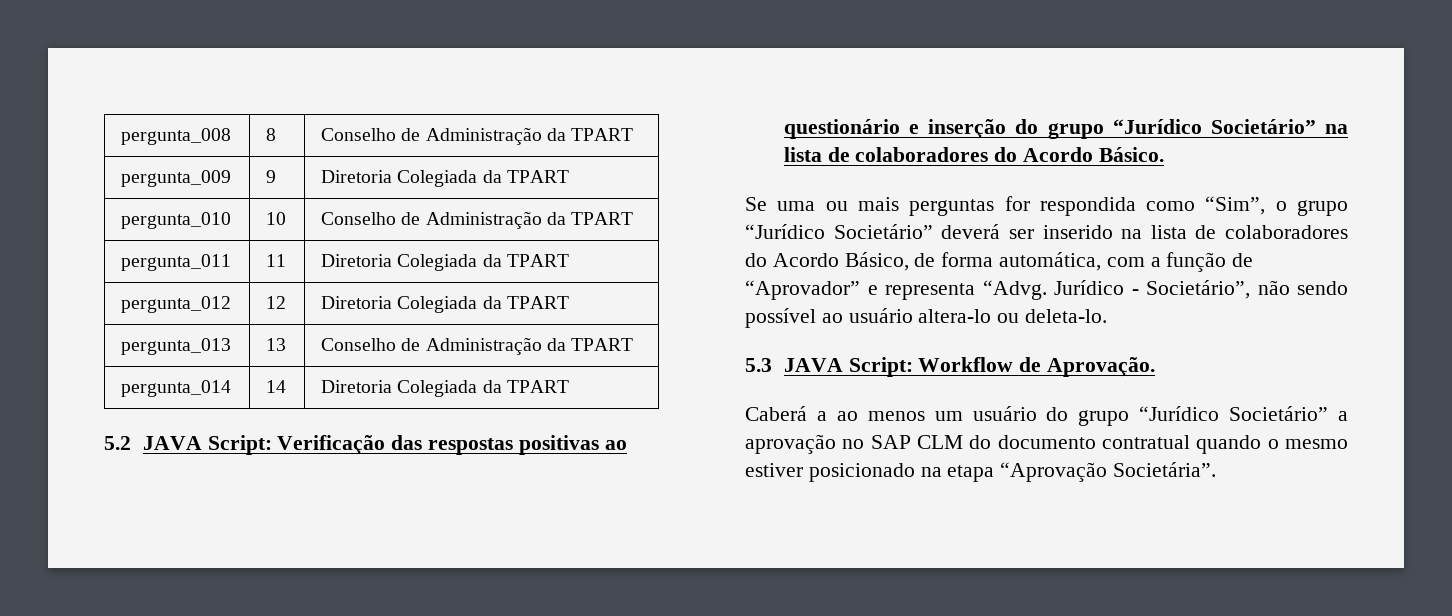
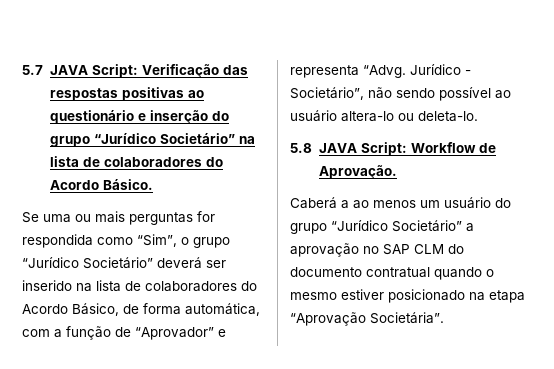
- pergunta_008 | 8 | Conselho de Administração da TPART
- pergunta_009 | 9 | Diretoria Colegiada da TPART
- pergunta_010 | 10 | Conselho de Administração da TPART
- pergunta_011 | 11 | Diretoria Colegiada da TPART
- pergunta_012 | 12 | Diretoria Colegiada da TPART
- pergunta_013 | 13 | Conselho de Administração da TPART
- pergunta_014 | 14 | Diretoria Colegiada da TPART
- 5.2 JAVA Script: Verificação das respostas positivas ao questionário e inserção do grupo “Jurídico Societário” na lista de colaboradores do Acordo Básico.
+ 5.7 JAVA Script: Verificação das respostas positivas ao questionário e inserção do grupo “Jurídico Societário” na lista de colaboradores do Acordo Básico.
- 5.3 JAVA Script: Workflow de Aprovação.
+ 5.8 JAVA Script: Workflow de Aprovação.

